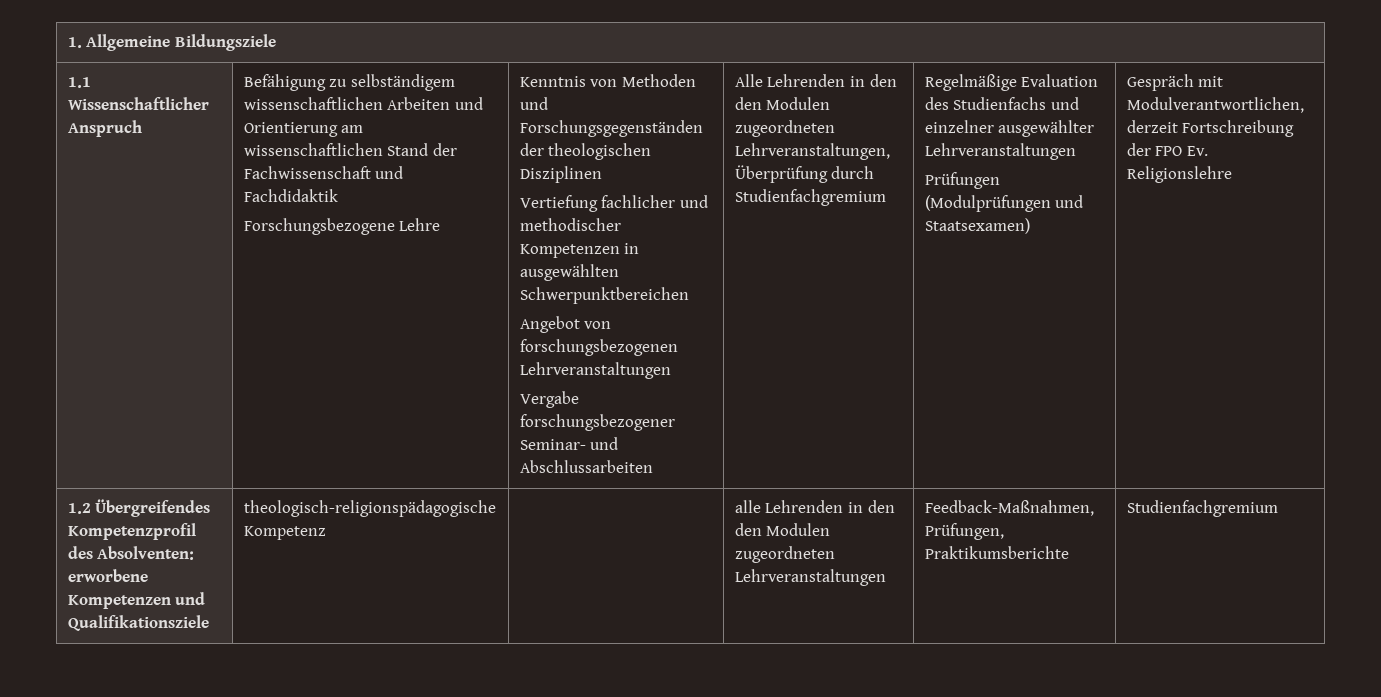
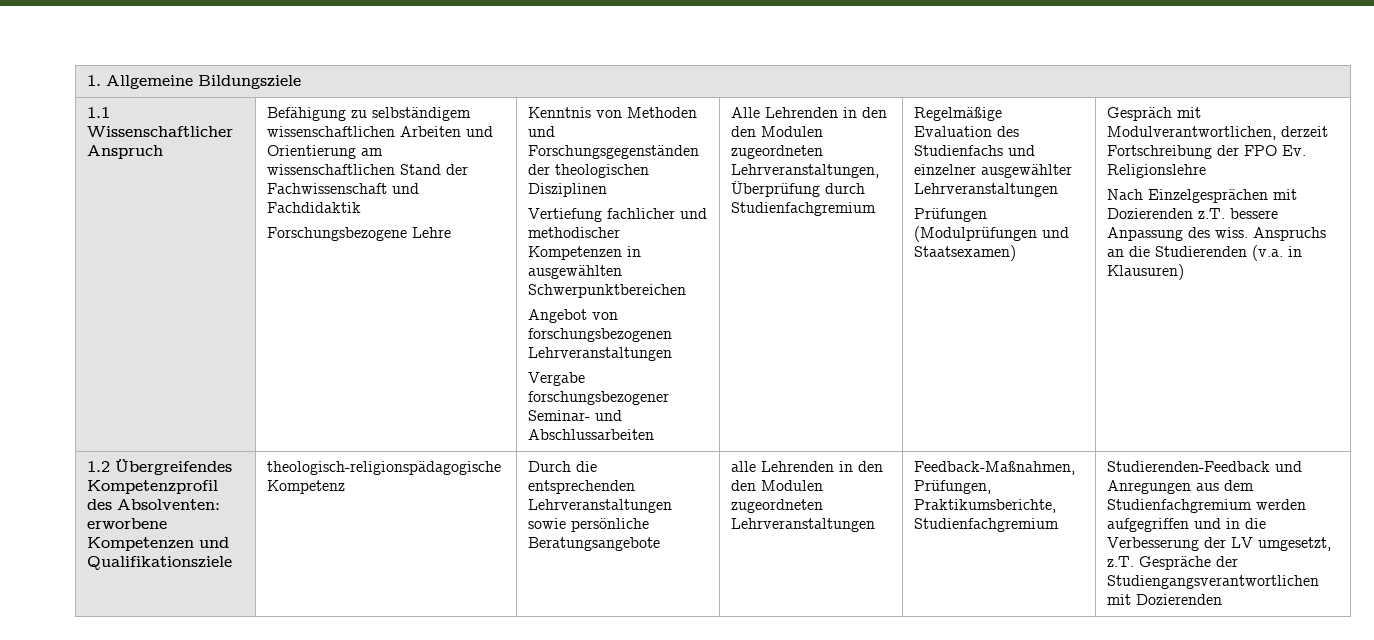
+ Nach Einzelgesprächen mit Dozierenden z.T. bessere Anpassung des wiss. Anspruchs an die Studierenden (v.a. in Klausuren)
+ Durch die entsprechenden Lehrveranstaltungen sowie persönliche Beratungsangebote
- Feedback-Maßnahmen, Prüfungen, Praktikumsberichte | Studienfachgremium
+ Feedback-Maßnahmen, Prüfungen, Praktikumsberichte, Studienfachgremium | Studierenden-Feedback und Anregungen aus dem Studienfachgremium werden aufgegriffen und in die Verbesserung der LV umgesetzt, z.T. Gespräche der Studiengangsverantwortlichen mit Dozierenden

